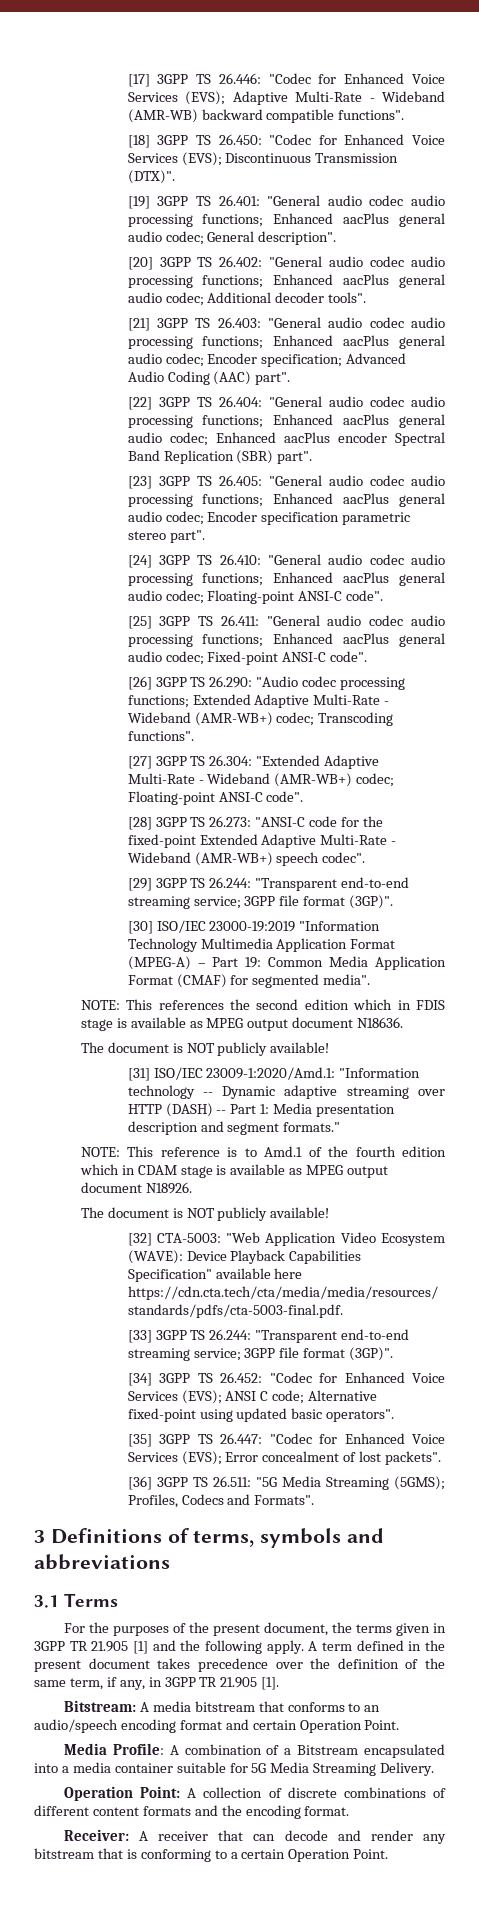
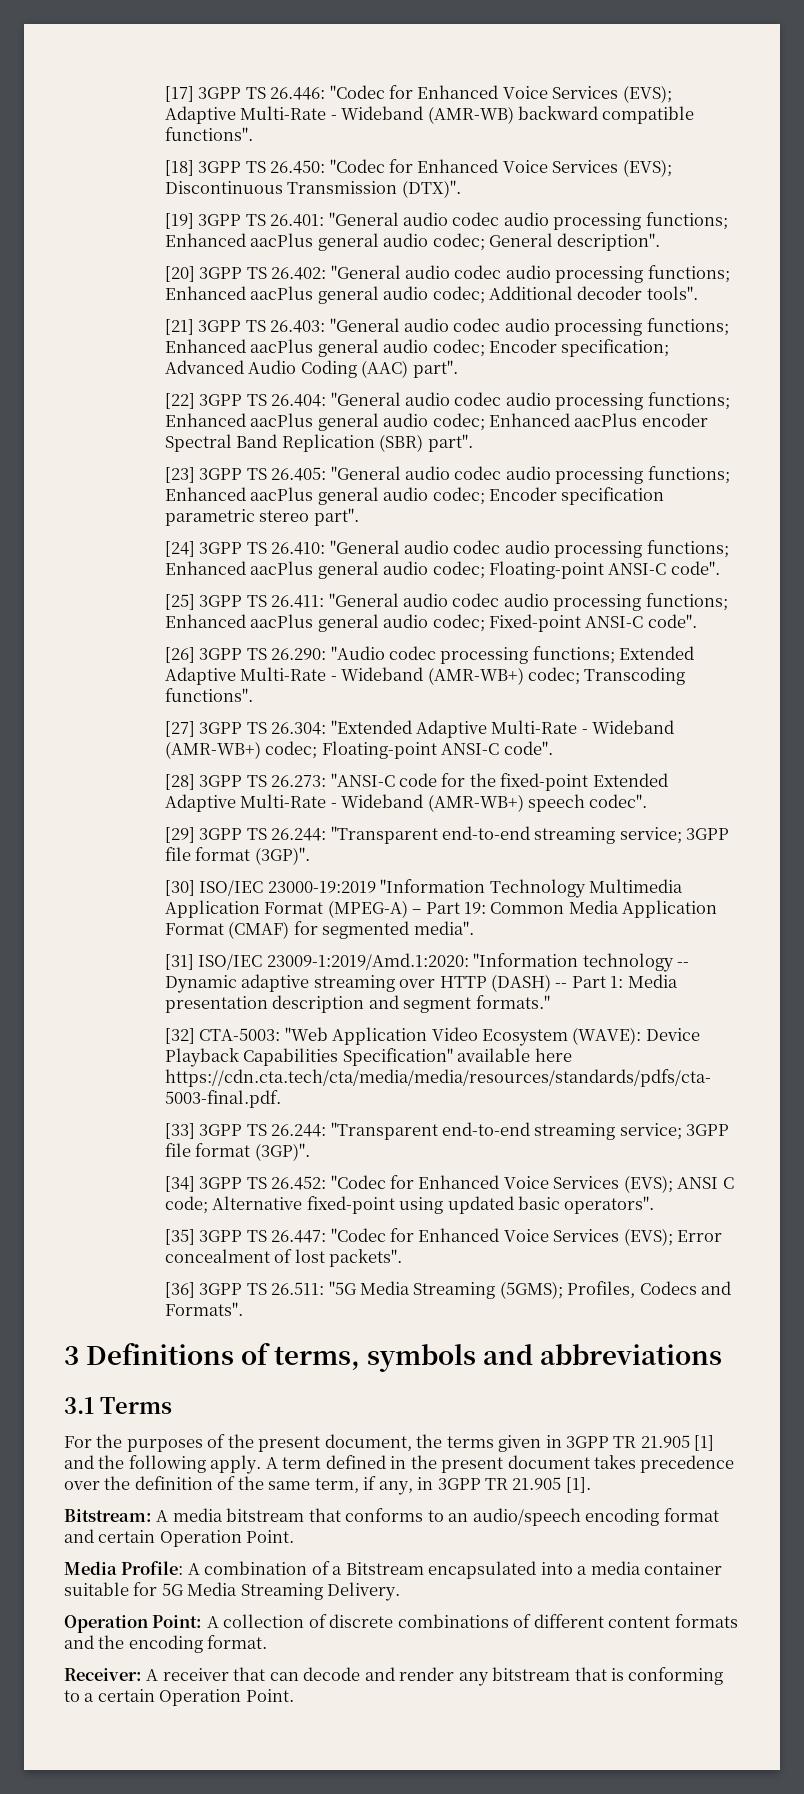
- NOTE: This references the second edition which in FDIS stage is available as MPEG output document N18636.
- The document is NOT publicly available!
- [31] ISO/IEC 23009-1:2020/Amd.1: "Information technology -- Dynamic adaptive streaming over HTTP (DASH) -- Part 1: Media presentation description and segment formats."
+ [31] ISO/IEC 23009-1:2019/Amd.1:2020: "Information technology -- Dynamic adaptive streaming over HTTP (DASH) -- Part 1: Media presentation description and segment formats."
- NOTE: This reference is to Amd.1 of the fourth edition which in CDAM stage is available as MPEG output document N18926.
- The document is NOT publicly available!

